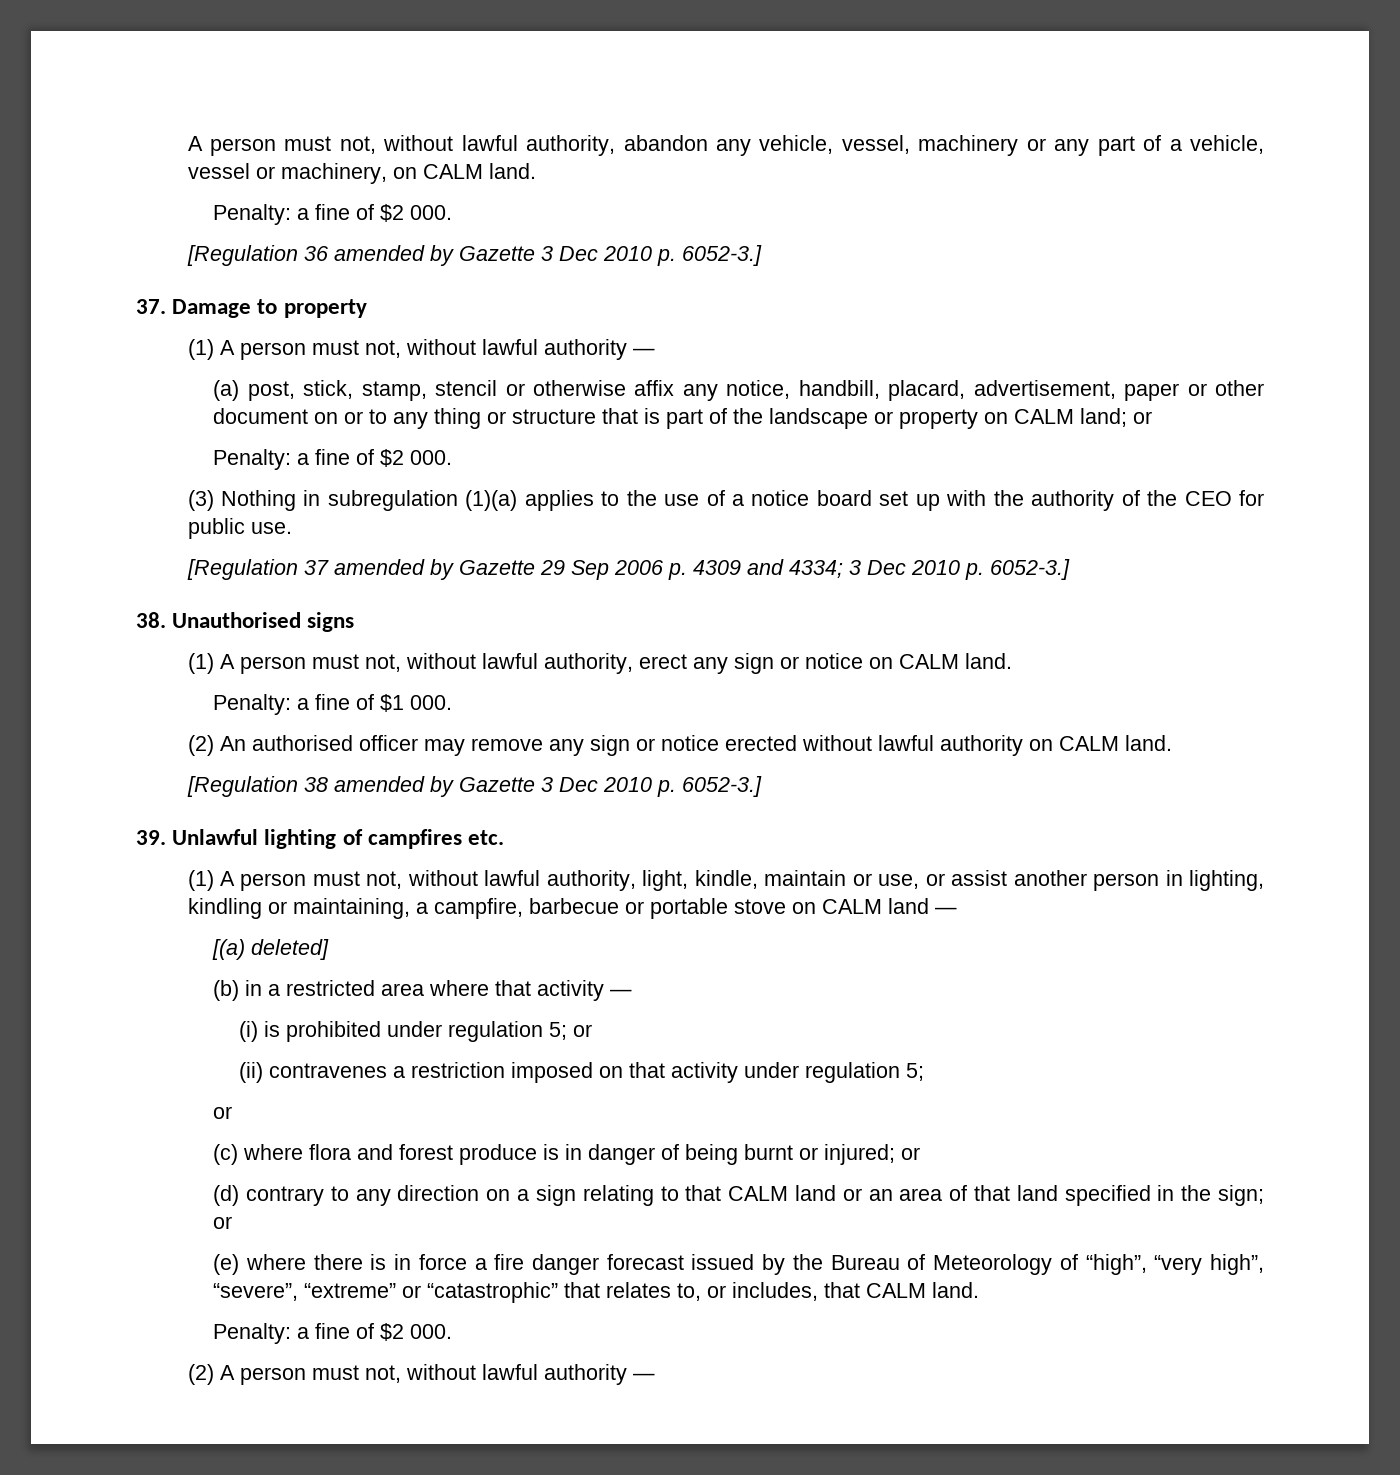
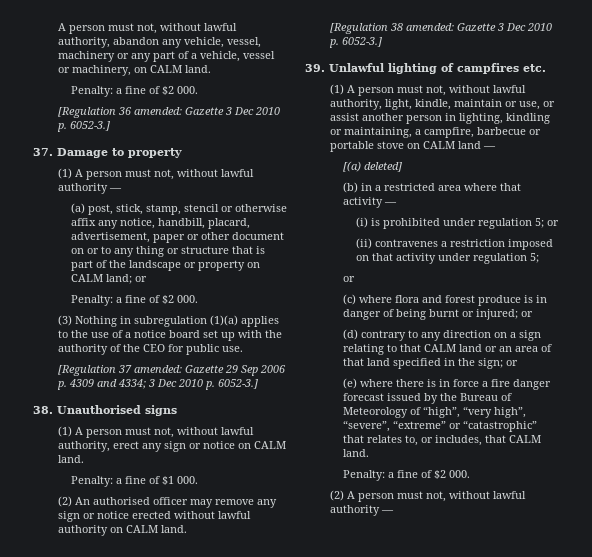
- [Regulation 36 amended by Gazette 3 Dec 2010 p. 6052-3.]
+ [Regulation 36 amended: Gazette 3 Dec 2010 p. 6052-3.]
- [Regulation 37 amended by Gazette 29 Sep 2006 p. 4309 and 4334; 3 Dec 2010 p. 6052-3.]
+ [Regulation 37 amended: Gazette 29 Sep 2006 p. 4309 and 4334; 3 Dec 2010 p. 6052-3.]
- [Regulation 38 amended by Gazette 3 Dec 2010 p. 6052-3.]
+ [Regulation 38 amended: Gazette 3 Dec 2010 p. 6052-3.]

